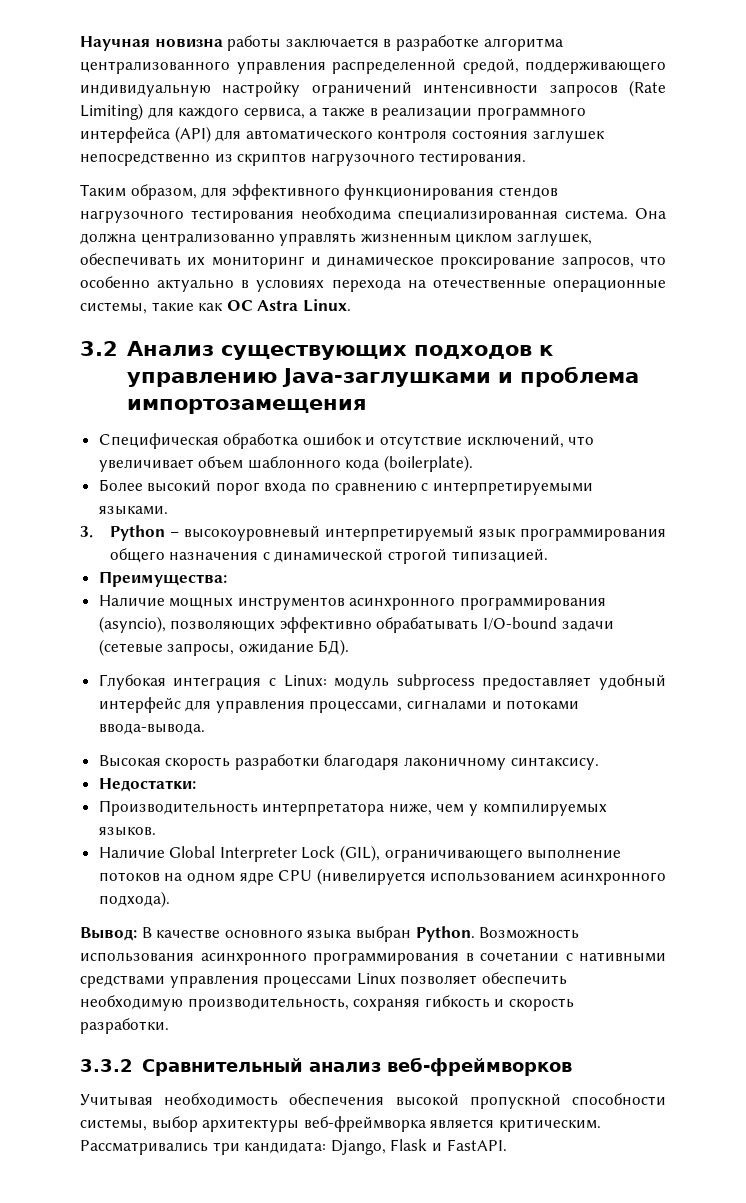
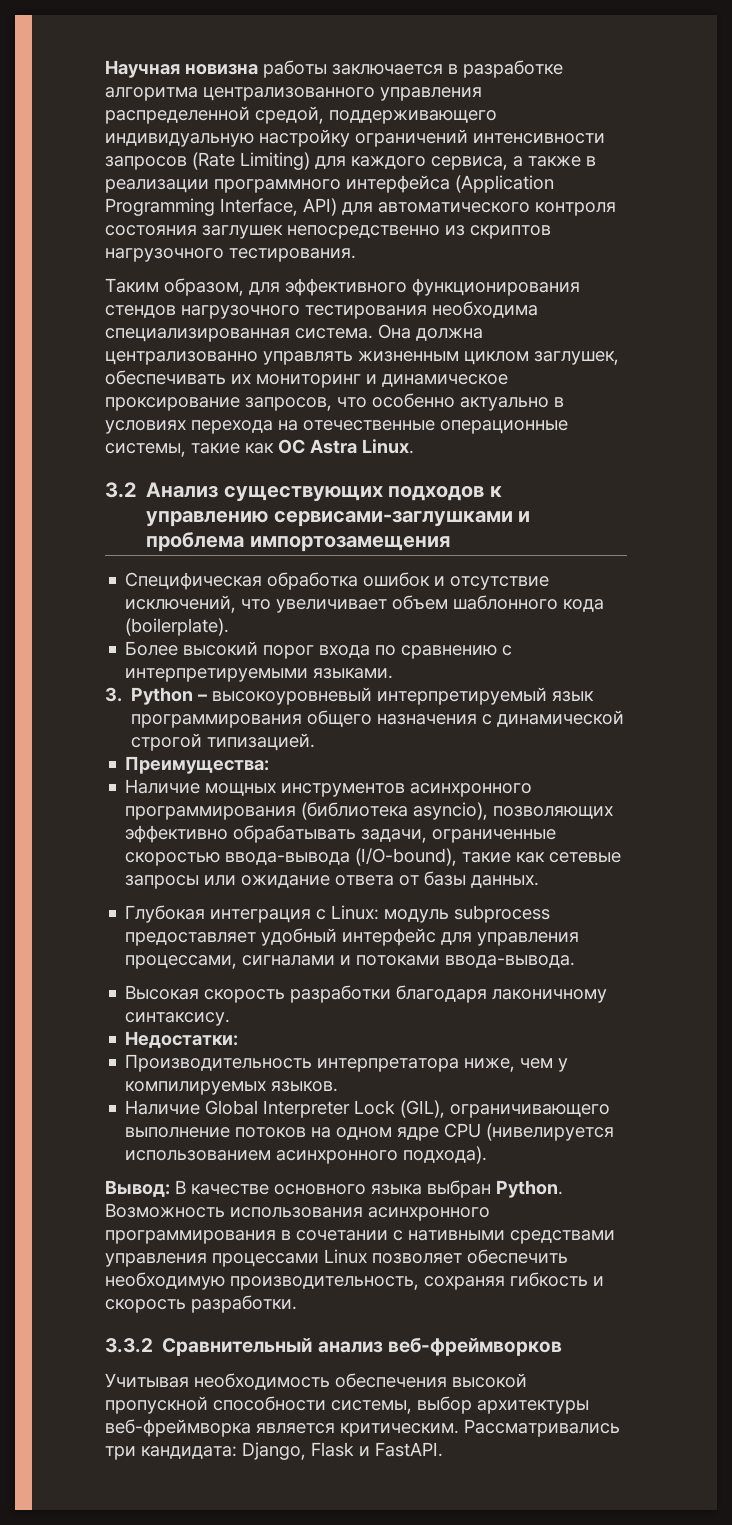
- Научная новизна работы заключается в разработке алгоритма централизованного управления распределенной средой, поддерживающего индивидуальную настройку ограничений интенсивности запросов (Rate Limiting) для каждого сервиса, а также в реализации программного интерфейса (API) для автоматического контроля состояния заглушек непосредственно из скриптов нагрузочного тестирования.
+ Научная новизна работы заключается в разработке алгоритма централизованного управления распределенной средой, поддерживающего индивидуальную настройку ограничений интенсивности запросов (Rate Limiting) для каждого сервиса, а также в реализации программного интерфейса (Application Programming Interface, API) для автоматического контроля состояния заглушек непосредственно из скриптов нагрузочного тестирования.
- 3.2 Анализ существующих подходов к управлению Java-заглушками и проблема импортозамещения
+ 3.2 Анализ существующих подходов к управлению сервисами-заглушками и проблема импортозамещения
- Наличие мощных инструментов асинхронного программирования (asyncio), позволяющих эффективно обрабатывать I/O-bound задачи (сетевые запросы, ожидание БД).
+ Наличие мощных инструментов асинхронного программирования (библиотека asyncio), позволяющих эффективно обрабатывать задачи, ограниченные скоростью ввода-вывода (I/O-bound), такие как сетевые запросы или ожидание ответа от базы данных.

